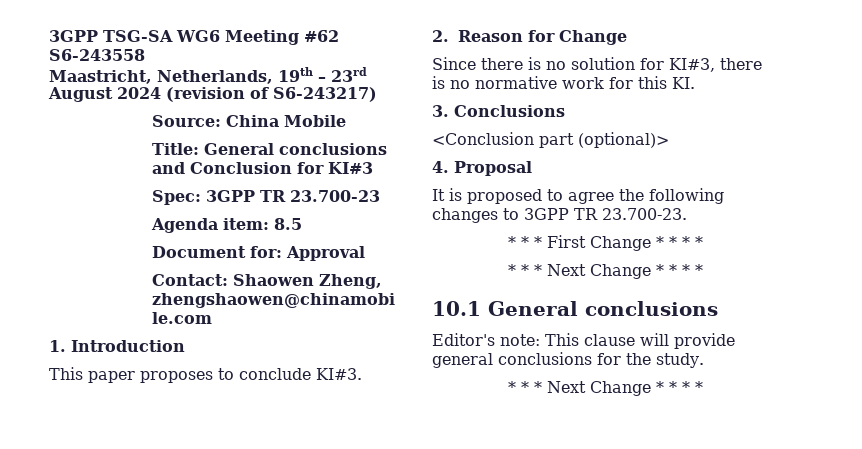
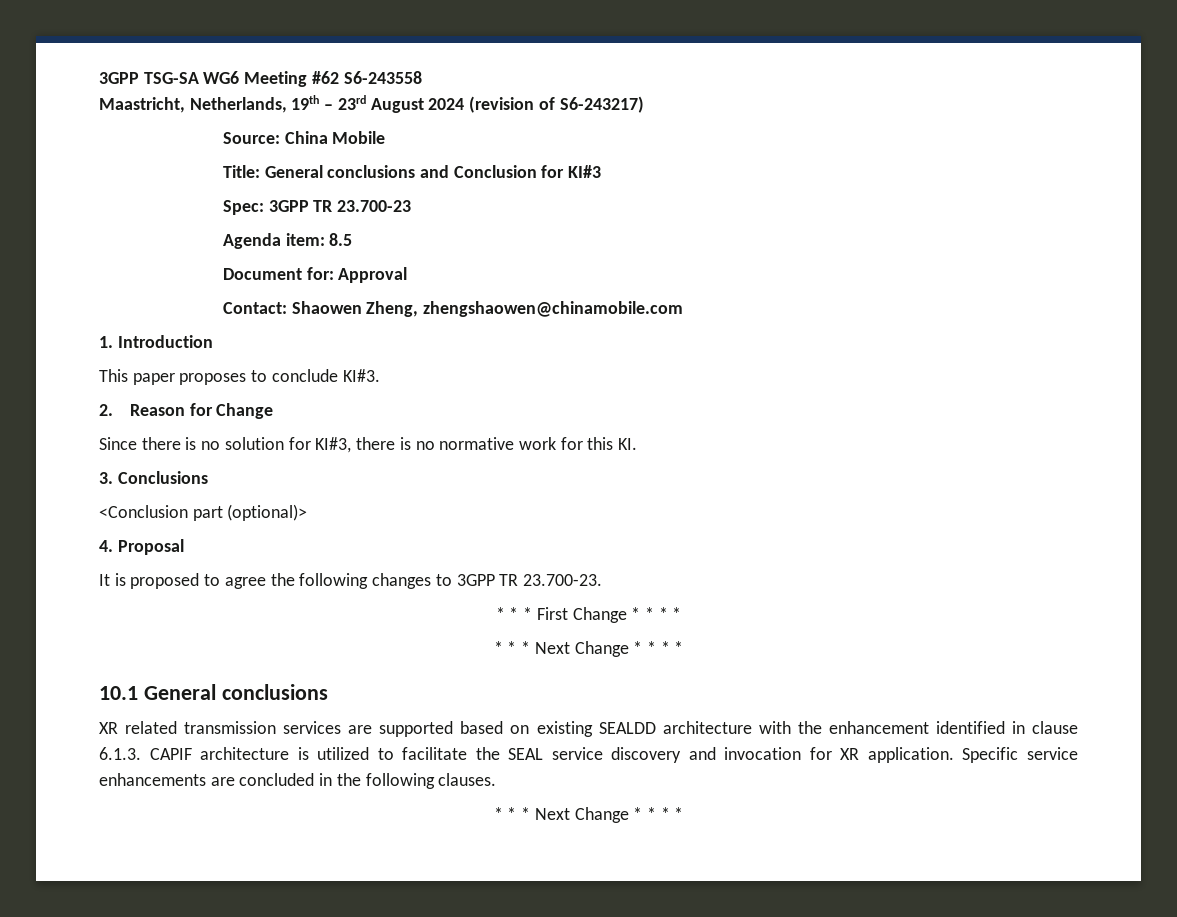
- Editor's note: This clause will provide general conclusions for the study.
+ XR related transmission services are supported based on existing SEALDD architecture with the enhancement identified in clause 6.1.3. CAPIF architecture is utilized to facilitate the SEAL service discovery and invocation for XR application. Specific service enhancements are concluded in the following clauses.

